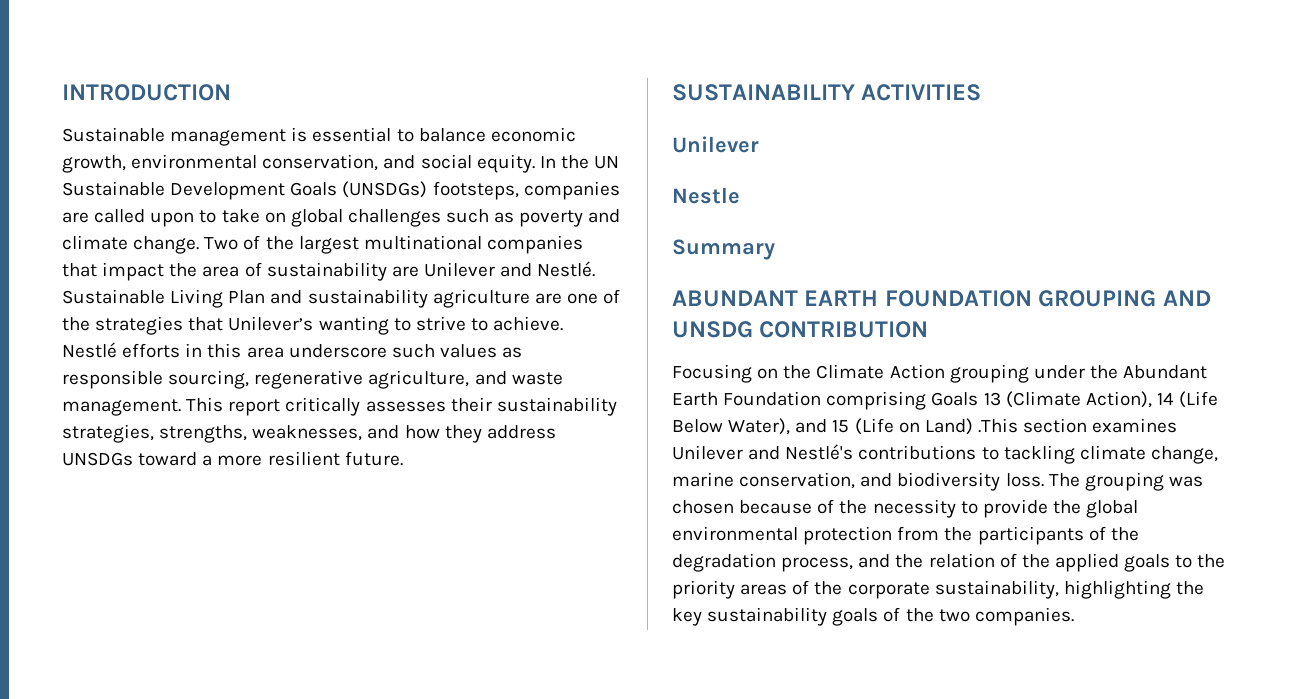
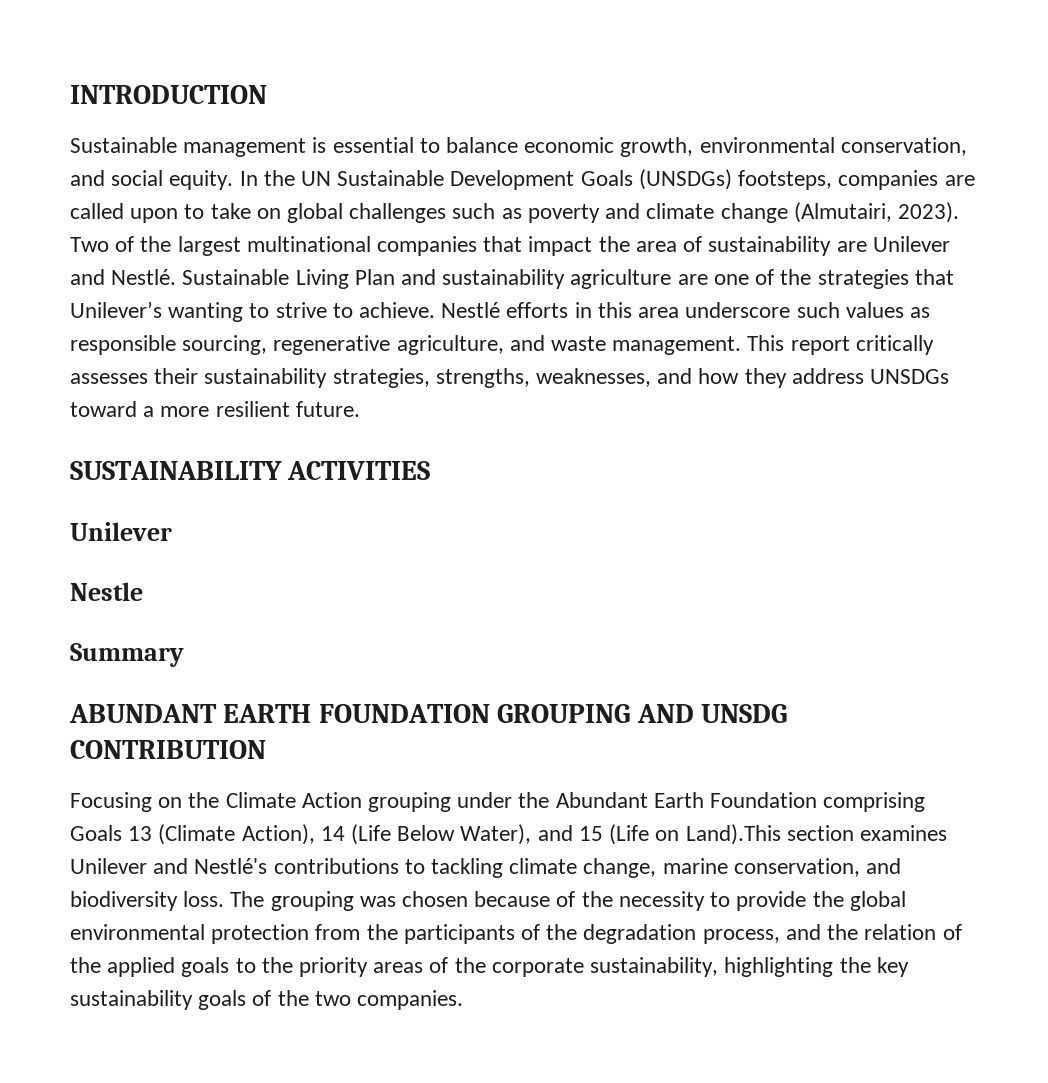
- In the UN Sustainable Development Goals (UNSDGs) footsteps, companies are called upon to take on global challenges such as poverty and climate change.
+ In the UN Sustainable Development Goals (UNSDGs) footsteps, companies are called upon to take on global challenges such as poverty and climate change (Almutairi, 2023).
- Focusing on the Climate Action grouping under the Abundant Earth Foundation comprising Goals 13 (Climate Action), 14 (Life Below Water), and 15 (Life on Land) .This section examines Unilever and Nestlé's contributions to tackling climate change, marine conservation, and biodiversity loss.
+ Focusing on the Climate Action grouping under the Abundant Earth Foundation comprising Goals 13 (Climate Action), 14 (Life Below Water), and 15 (Life on Land).This section examines Unilever and Nestlé's contributions to tackling climate change, marine conservation, and biodiversity loss.

